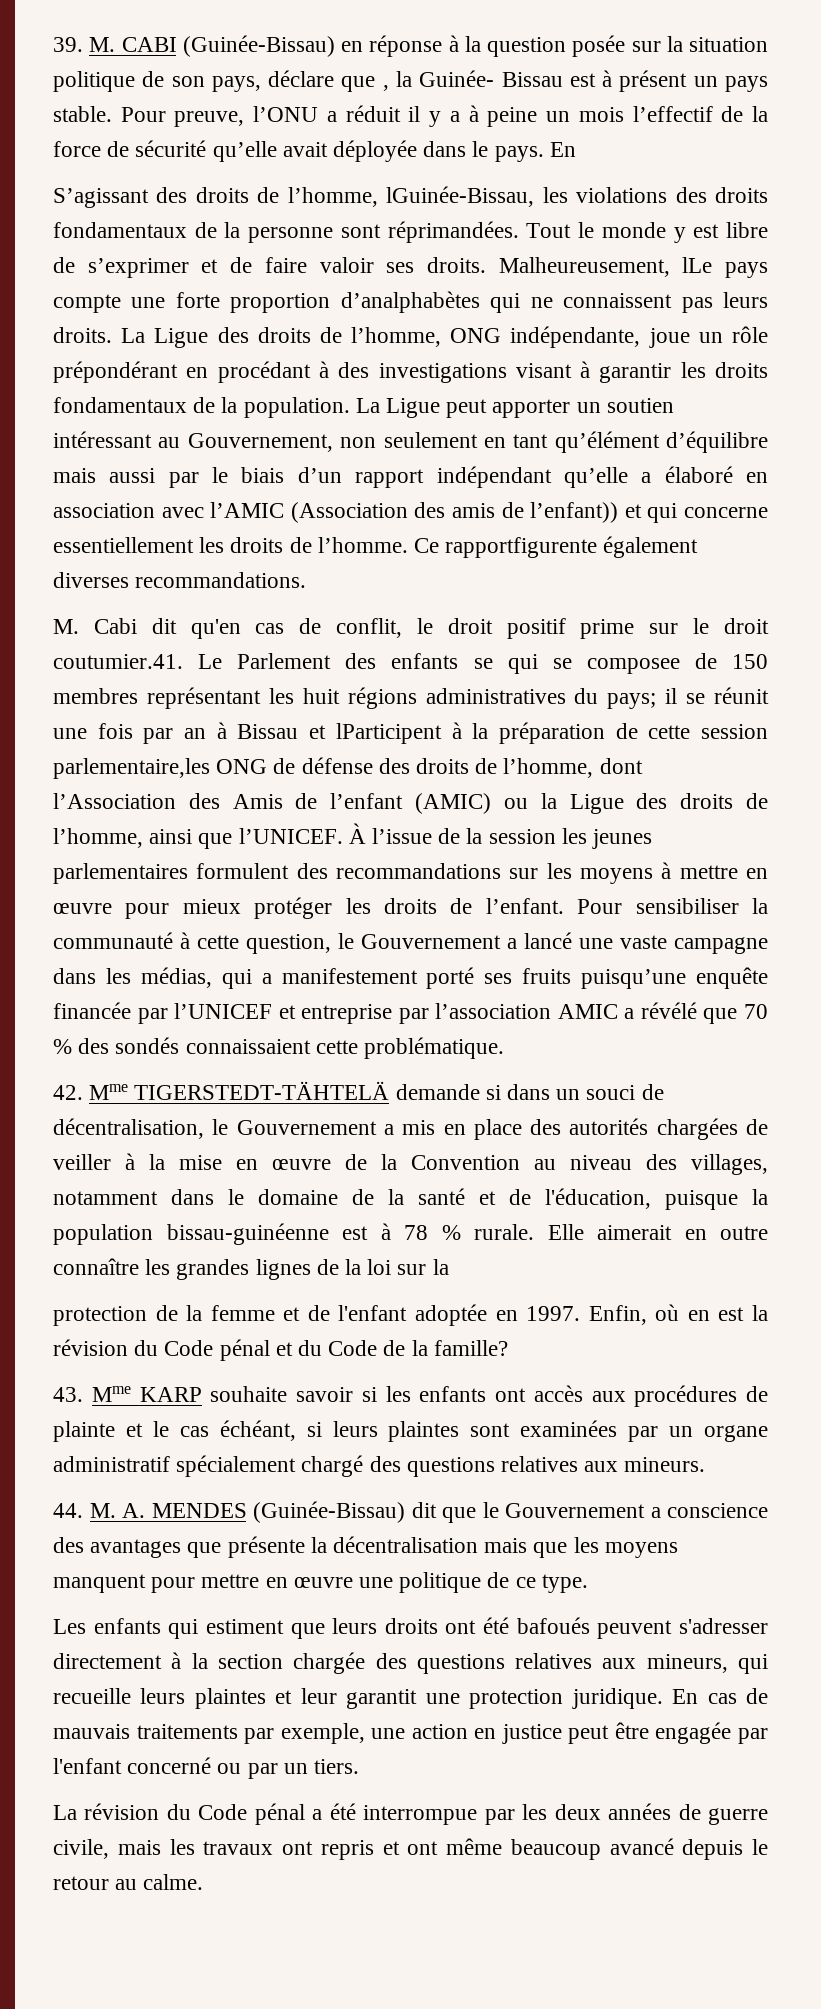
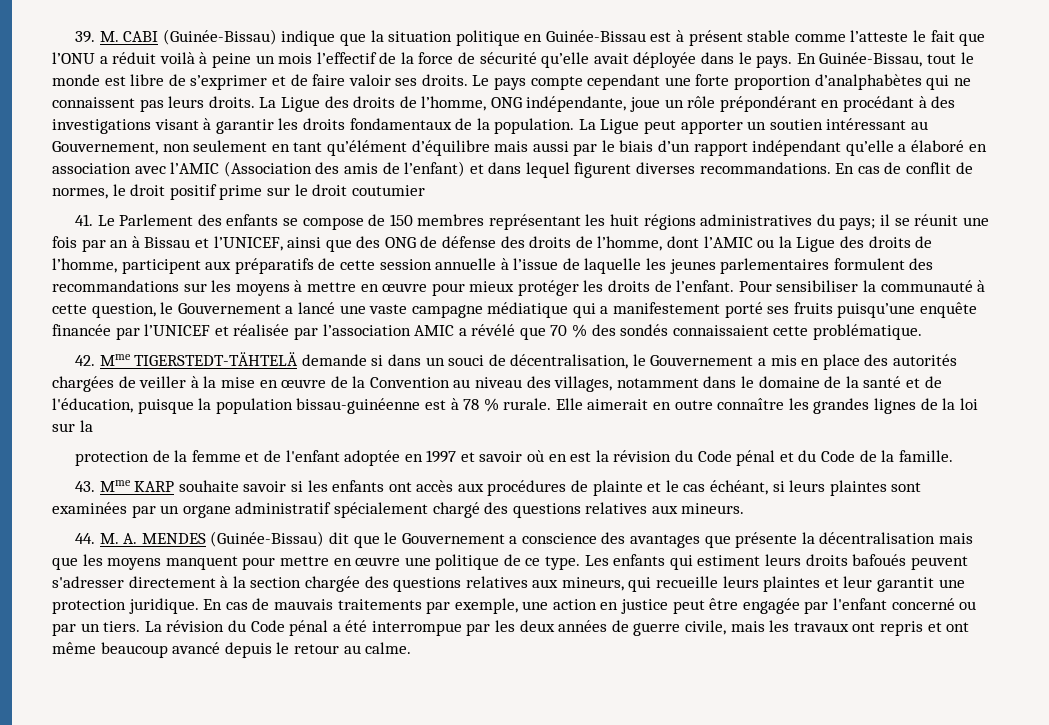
- 39. M. CABI (Guinée-Bissau) en réponse à la question posée sur la situation politique de son pays, déclare que , la Guinée- Bissau est à présent un pays stable. Pour preuve, l’ONU a réduit il y a à peine un mois l’effectif de la force de sécurité qu’elle avait déployée dans le pays. En
- S’agissant des droits de l’homme, lGuinée-Bissau, les violations des droits fondamentaux de la personne sont réprimandées. Tout le monde y est libre de s’exprimer et de faire valoir ses droits.
+ 39. M. CABI (Guinée-Bissau) indique que la situation politique en Guinée-Bissau est à présent stable comme l’atteste le fait que l’ONU a réduit voilà à peine un mois l’effectif de la force de sécurité qu’elle avait déployée dans le pays. En Guinée-Bissau, tout le monde est libre de s’exprimer et de faire valoir ses droits.
- Malheureusement, lLe pays compte une forte proportion d’analphabètes qui ne connaissent pas leurs droits.
+ Le pays compte cependant une forte proportion d’analphabètes qui ne connaissent pas leurs droits.
- La Ligue peut apporter un soutien intéressant au Gouvernement, non seulement en tant qu’élément d’équilibre mais aussi par le biais d’un rapport indépendant qu’elle a élaboré en association avec l’AMIC (Association des amis de l’enfant)) et qui concerne essentiellement les droits de l’homme. Ce rapportfigurente également diverses recommandations.
- M. Cabi dit qu'en cas de conflit, le droit positif prime sur le droit coutumier.41. Le Parlement des enfants se qui se composee de 150 membres représentant les huit régions administratives du pays;
+ La Ligue peut apporter un soutien intéressant au Gouvernement, non seulement en tant qu’élément d’équilibre mais aussi par le biais d’un rapport indépendant qu’elle a élaboré en association avec l’AMIC (Association des amis de l’enfant) et dans lequel figurent diverses recommandations. En cas de conflit de normes, le droit positif prime sur le droit coutumier
+ 41. Le Parlement des enfants se compose de 150 membres représentant les huit régions administratives du pays;
- il se réunit une fois par an à Bissau et lParticipent à la préparation de cette session parlementaire,les ONG de défense des droits de l’homme, dont l’Association des Amis de l’enfant (AMIC) ou la Ligue des droits de l’homme, ainsi que l’UNICEF. À l’issue de la session les jeunes parlementaires formulent des recommandations sur les moyens à mettre en œuvre pour mieux protéger les droits de l’enfant.
+ il se réunit une fois par an à Bissau et l’UNICEF, ainsi que des ONG de défense des droits de l’homme, dont l’AMIC ou la Ligue des droits de l’homme, participent aux préparatifs de cette session annuelle à l’issue de laquelle les jeunes parlementaires formulent des recommandations sur les moyens à mettre en œuvre pour mieux protéger les droits de l’enfant.
- Pour sensibiliser la communauté à cette question, le Gouvernement a lancé une vaste campagne dans les médias, qui a manifestement porté ses fruits puisqu’une enquête financée par l’UNICEF et entreprise par l’association AMIC a révélé que 70 % des sondés connaissaient cette problématique.
+ Pour sensibiliser la communauté à cette question, le Gouvernement a lancé une vaste campagne médiatique qui a manifestement porté ses fruits puisqu’une enquête financée par l’UNICEF et réalisée par l’association AMIC a révélé que 70 % des sondés connaissaient cette problématique.
- protection de la femme et de l'enfant adoptée en 1997. Enfin, où en est la révision du Code pénal et du Code de la famille?
+ protection de la femme et de l'enfant adoptée en 1997 et savoir où en est la révision du Code pénal et du Code de la famille.
- 44. M. A. MENDES (Guinée-Bissau) dit que le Gouvernement a conscience des avantages que présente la décentralisation mais que les moyens manquent pour mettre en œuvre une politique de ce type.
- Les enfants qui estiment que leurs droits ont été bafoués peuvent s'adresser directement à la section chargée des questions relatives aux mineurs, qui recueille leurs plaintes et leur garantit une protection juridique.
+ 44. M. A. MENDES (Guinée-Bissau) dit que le Gouvernement a conscience des avantages que présente la décentralisation mais que les moyens manquent pour mettre en œuvre une politique de ce type. Les enfants qui estiment leurs droits bafoués peuvent s'adresser directement à la section chargée des questions relatives aux mineurs, qui recueille leurs plaintes et leur garantit une protection juridique.
- En cas de mauvais traitements par exemple, une action en justice peut être engagée par l'enfant concerné ou par un tiers.
- La révision du Code pénal a été interrompue par les deux années de guerre civile, mais les travaux ont repris et ont même beaucoup avancé depuis le retour au calme.
+ En cas de mauvais traitements par exemple, une action en justice peut être engagée par l'enfant concerné ou par un tiers. La révision du Code pénal a été interrompue par les deux années de guerre civile, mais les travaux ont repris et ont même beaucoup avancé depuis le retour au calme.

